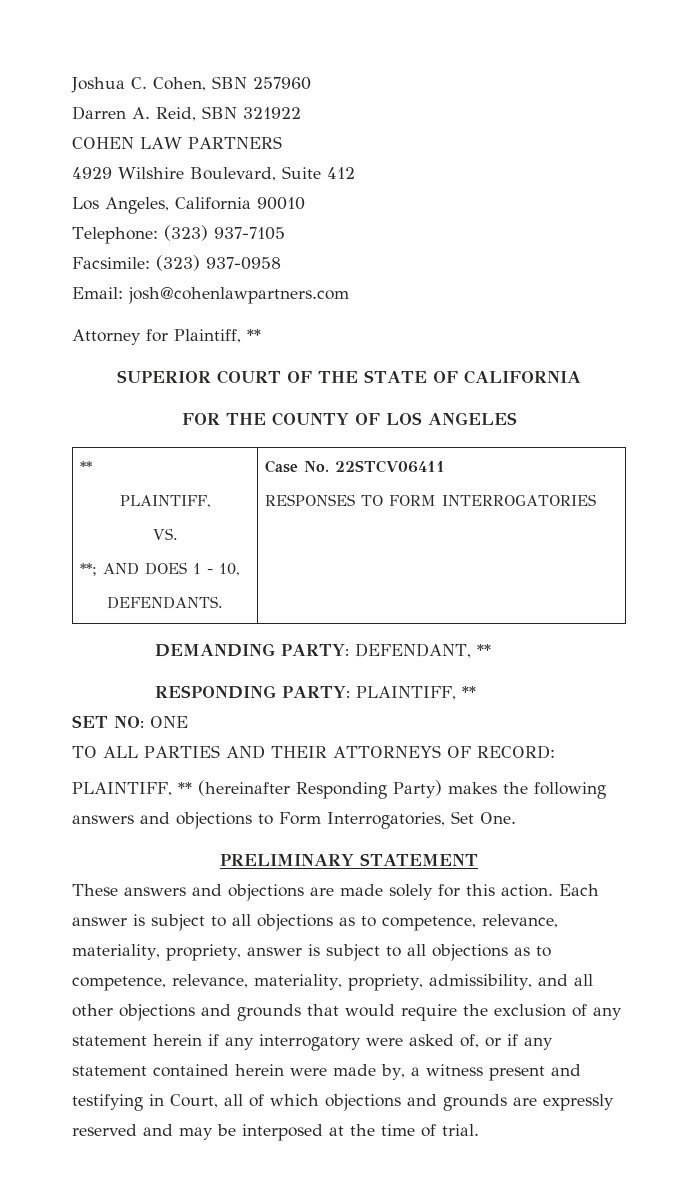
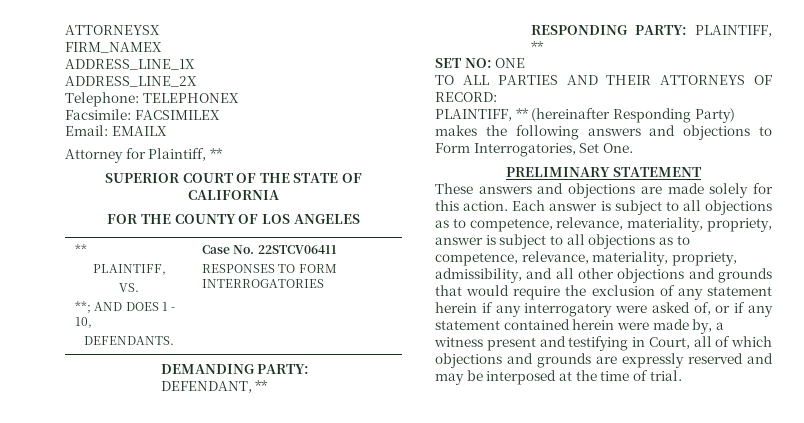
- Joshua C. Cohen, SBN 257960
- Darren A. Reid, SBN 321922
- COHEN LAW PARTNERS
- 4929 Wilshire Boulevard, Suite 412
- Los Angeles, California 90010
+ ATTORNEYSX
+ FIRM_NAMEX
+ ADDRESS_LINE_1X
+ ADDRESS_LINE_2X
- Telephone: (323) 937-7105
+ Telephone: TELEPHONEX
- Facsimile: (323) 937-0958
+ Facsimile: FACSIMILEX
- Email: josh@cohenlawpartners.com
+ Email: EMAILX

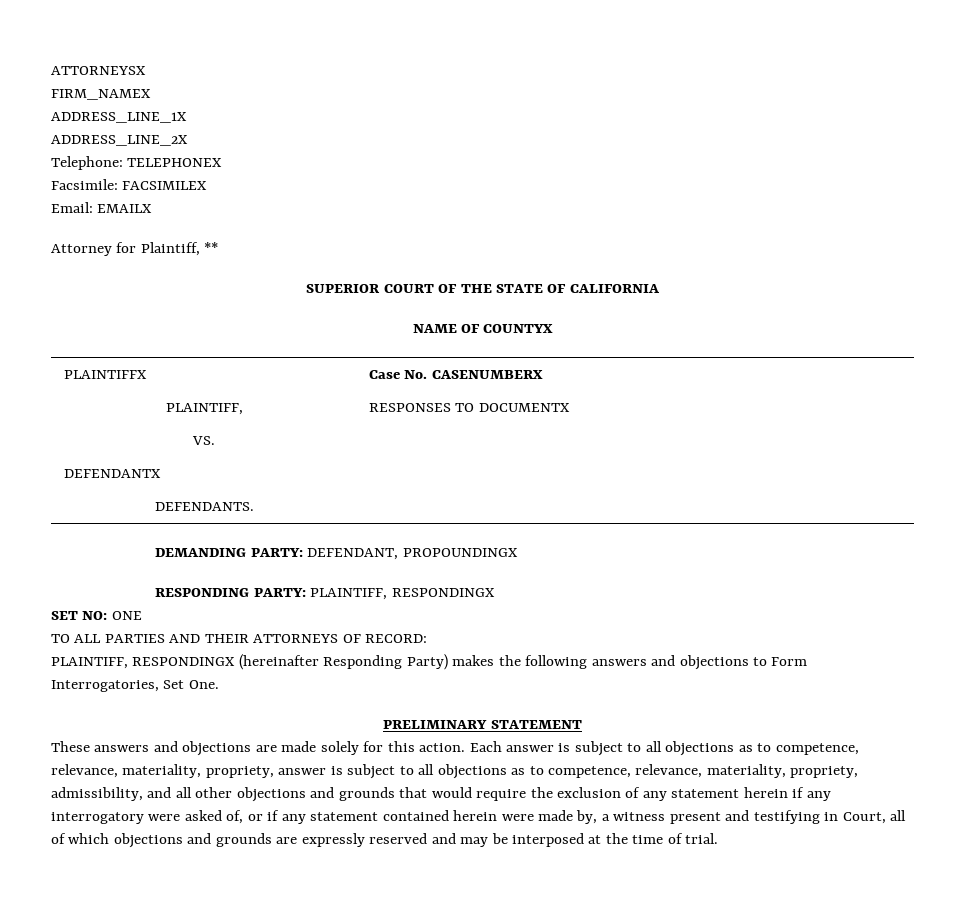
- FOR THE COUNTY OF LOS ANGELES
- **
+ NAME OF COUNTYX
+ PLAINTIFFX
  PLAINTIFF,
  VS.
- **; AND DOES 1 - 10,
- DEFENDANTS. | Case No. 22STCV06411
- RESPONSES TO FORM INTERROGATORIES
+ DEFENDANTX
+ DEFENDANTS. | Case No. CASENUMBERX
+ RESPONSES TO DOCUMENTX
- DEMANDING PARTY: DEFENDANT, **
+ DEMANDING PARTY: DEFENDANT, PROPOUNDINGX
- RESPONDING PARTY: PLAINTIFF, **
+ RESPONDING PARTY: PLAINTIFF, RESPONDINGX
- PLAINTIFF, ** (hereinafter Responding Party) makes the following answers and objections to Form Interrogatories, Set One.
+ PLAINTIFF, RESPONDINGX (hereinafter Responding Party) makes the following answers and objections to Form Interrogatories, Set One.

